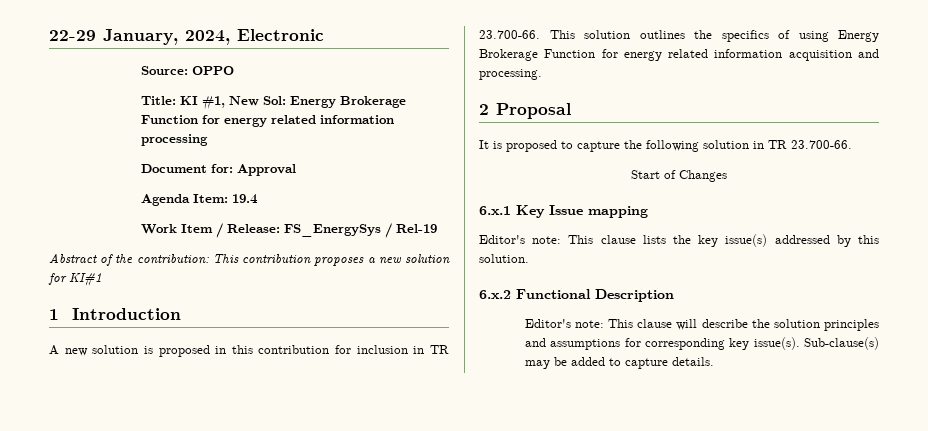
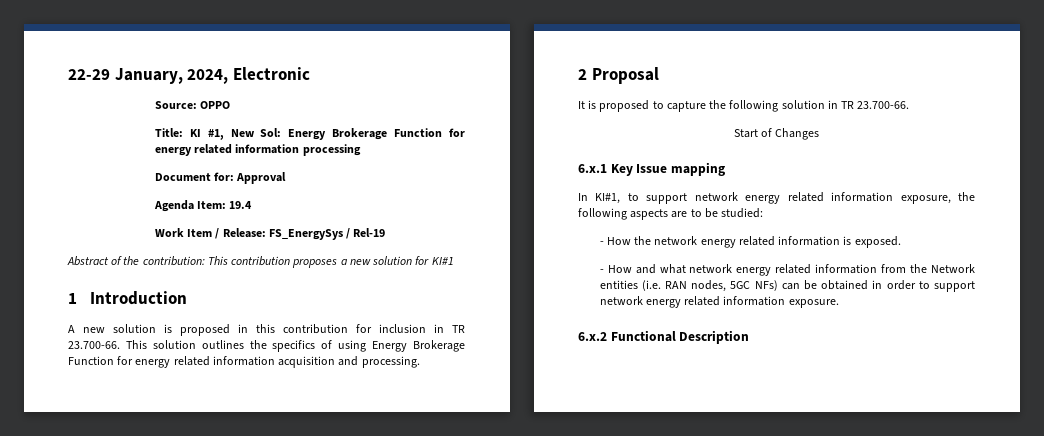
- Editor's note: This clause lists the key issue(s) addressed by this solution.
+ In KI#1, to support network energy related information exposure, the following aspects are to be studied:
+ - How the network energy related information is exposed.
+ - How and what network energy related information from the Network entities (i.e. RAN nodes, 5GC NFs) can be obtained in order to support network energy related information exposure.
  6.x.2 Functional Description
- Editor's note: This clause will describe the solution principles and assumptions for corresponding key issue(s). Sub-clause(s) may be added to capture details.

